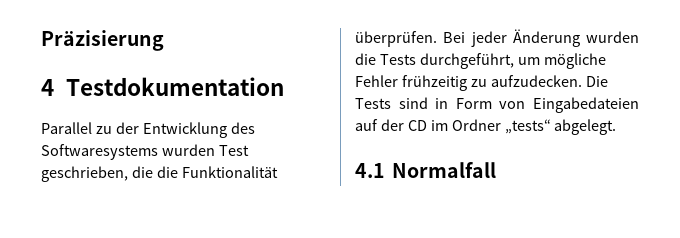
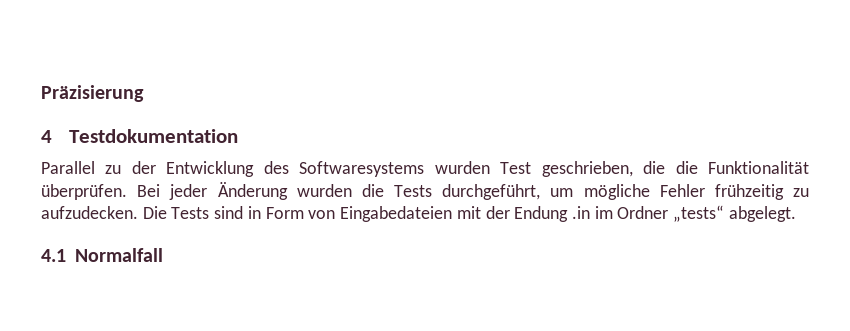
- Die Tests sind in Form von Eingabedateien auf der CD im Ordner „tests“ abgelegt.
+ Die Tests sind in Form von Eingabedateien mit der Endung .in im Ordner „tests“ abgelegt.

